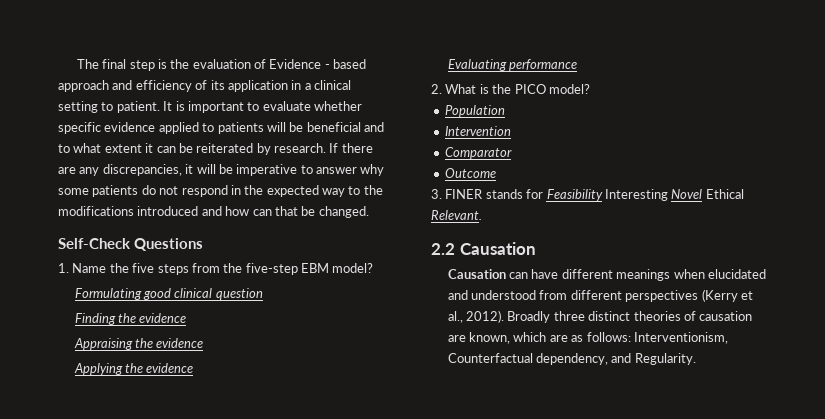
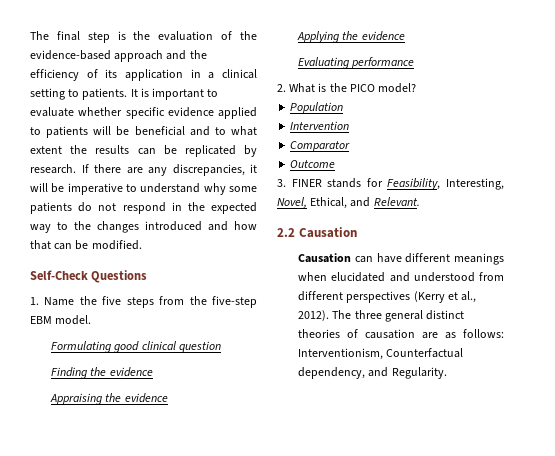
- The final step is the evaluation of Evidence - based approach and efficiency of its application in a clinical setting to patient.
+ The final step is the evaluation of the evidence-based approach and the efficiency of its application in a clinical setting to patients.
- It is important to evaluate whether specific evidence applied to patients will be beneficial and to what extent it can be reiterated by research.
+ It is important to evaluate whether specific evidence applied to patients will be beneficial and to what extent the results can be replicated by research.
- If there are any discrepancies, it will be imperative to answer why some patients do not respond in the expected way to the modifications introduced and how can that be changed.
+ If there are any discrepancies, it will be imperative to understand why some patients do not respond in the expected way to the changes introduced and how that can be modified.
- 1. Name the five steps from the five-step EBM model?
+ 1. Name the five steps from the five-step EBM model.
- 3. FINER stands for Feasibility Interesting Novel Ethical Relevant.
+ 3. FINER stands for Feasibility, Interesting, Novel, Ethical, and Relevant.
- Broadly three distinct theories of causation are known, which are as follows: Interventionism, Counterfactual dependency, and Regularity.
+ The three general distinct theories of causation are as follows: Interventionism, Counterfactual dependency, and Regularity.

